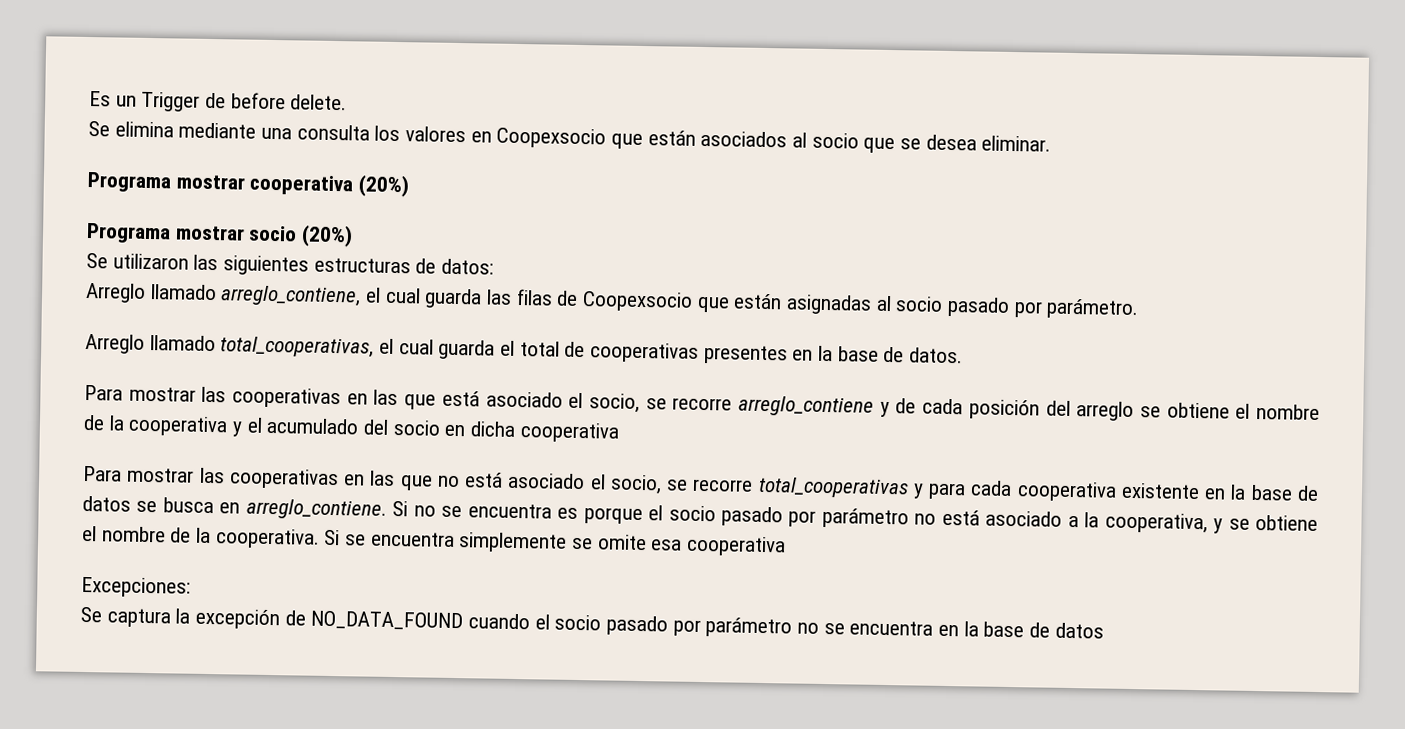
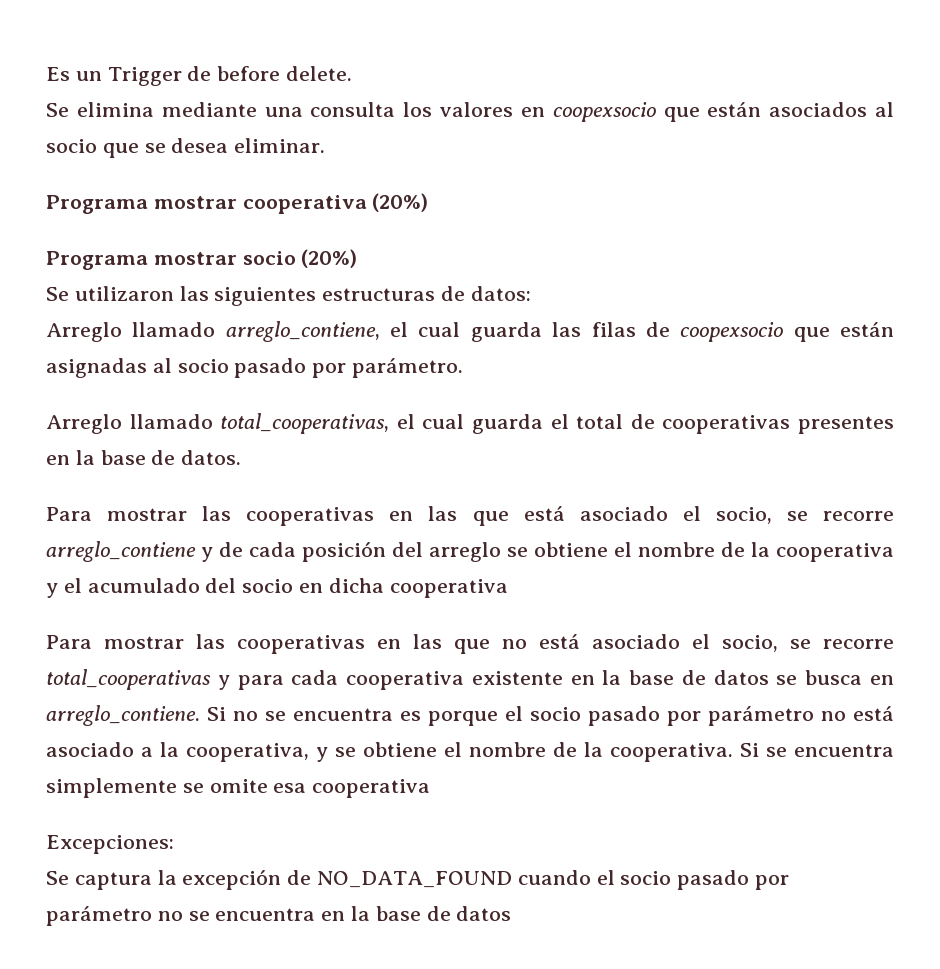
- Se elimina mediante una consulta los valores en Coopexsocio que están asociados al socio que se desea eliminar.
+ Se elimina mediante una consulta los valores en coopexsocio que están asociados al socio que se desea eliminar.
- Arreglo llamado arreglo_contiene, el cual guarda las filas de Coopexsocio que están asignadas al socio pasado por parámetro.
+ Arreglo llamado arreglo_contiene, el cual guarda las filas de coopexsocio que están asignadas al socio pasado por parámetro.

